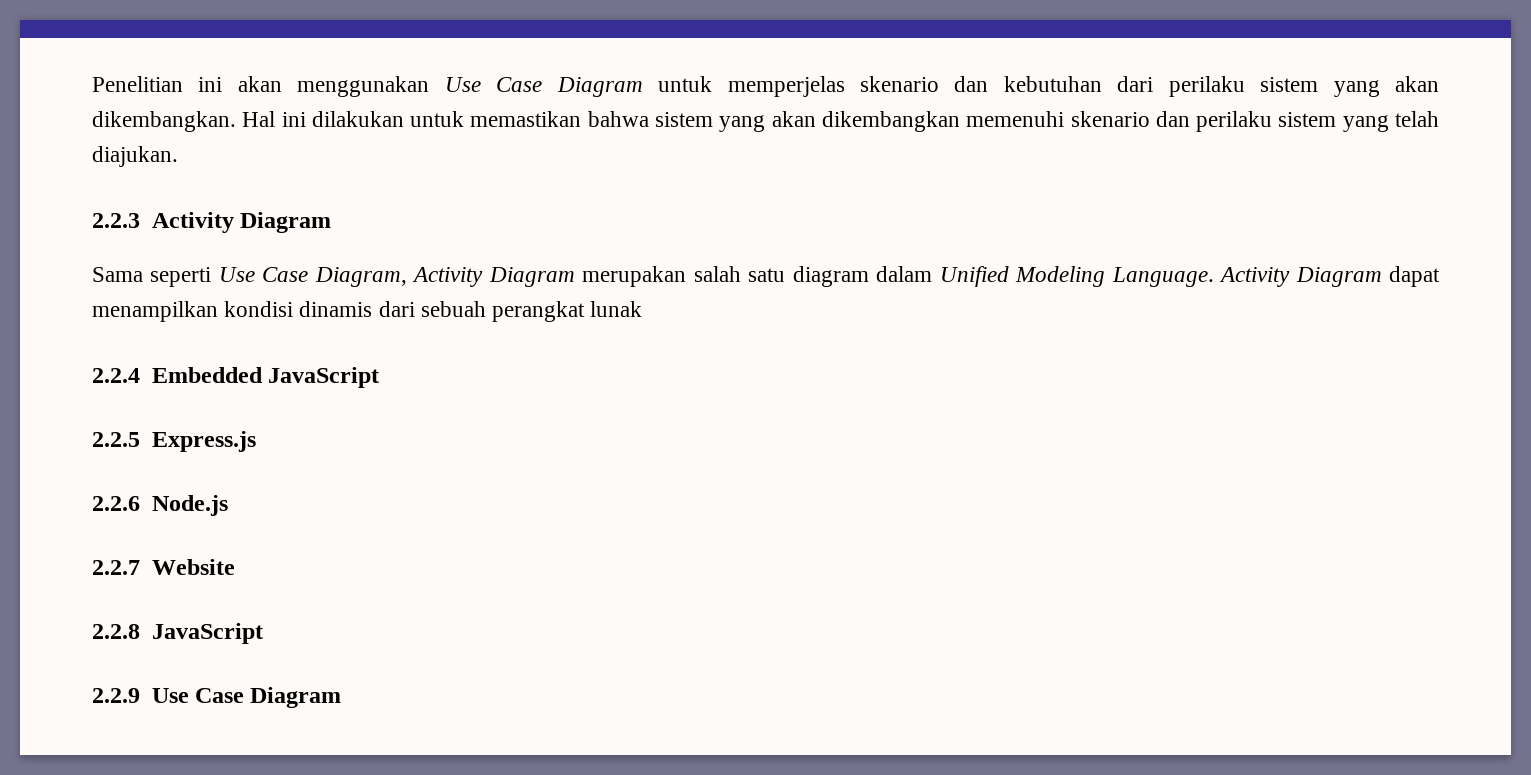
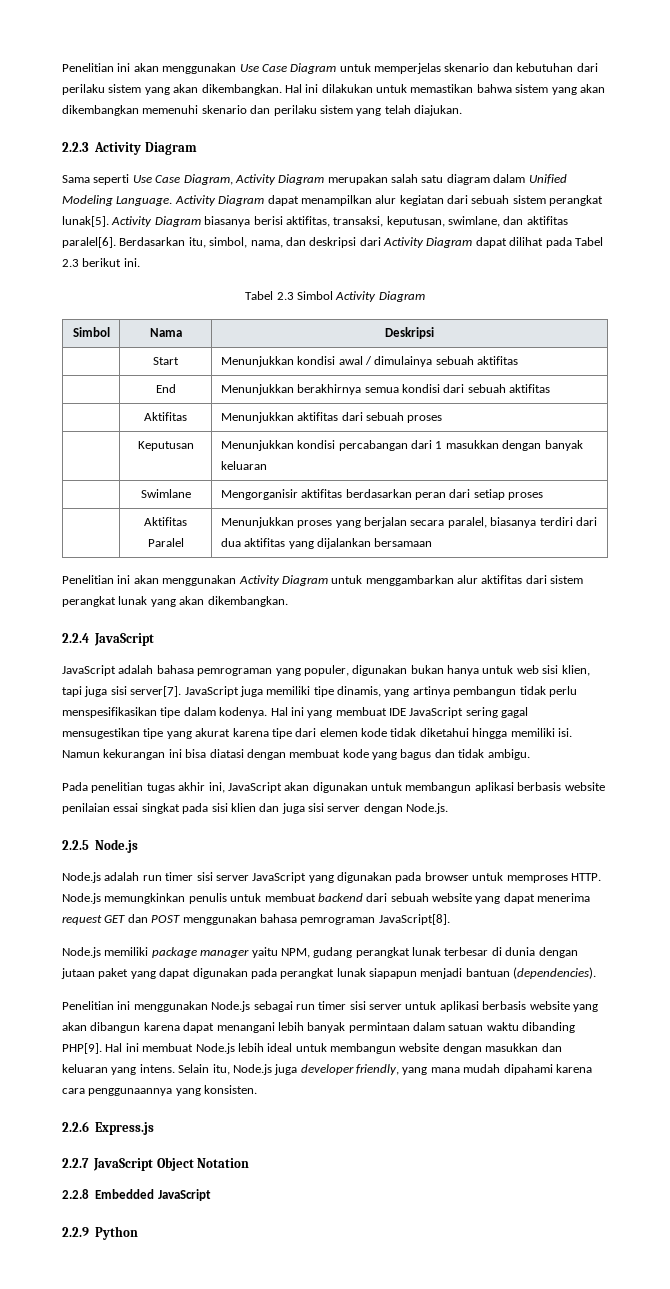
- Activity Diagram dapat menampilkan kondisi dinamis dari sebuah perangkat lunak
- 2.2.4 Embedded JavaScript
- 2.2.5 Express.js
- 2.2.6 Node.js
- 2.2.7 Website
- 2.2.8 JavaScript
- 2.2.9 Use Case Diagram
+ Activity Diagram dapat menampilkan alur kegiatan dari sebuah sistem perangkat lunak[5]. Activity Diagram biasanya berisi aktifitas, transaksi, keputusan, swimlane, dan aktifitas paralel[6]. Berdasarkan itu, simbol, nama, dan deskripsi dari Activity Diagram dapat dilihat pada Tabel 2.3 berikut ini.
+ Tabel 2.3 Simbol Activity Diagram
+ Simbol | Nama | Deskripsi
+ | Start | Menunjukkan kondisi awal / dimulainya sebuah aktifitas
+ | End | Menunjukkan berakhirnya semua kondisi dari sebuah aktifitas
+ | Aktifitas | Menunjukkan aktifitas dari sebuah proses
+ | Keputusan | Menunjukkan kondisi percabangan dari 1 masukkan dengan banyak keluaran
+ | Swimlane | Mengorganisir aktifitas berdasarkan peran dari setiap proses
+ | Aktifitas Paralel | Menunjukkan proses yang berjalan secara paralel, biasanya terdiri dari dua aktifitas yang dijalankan bersamaan
+ Penelitian ini akan menggunakan Activity Diagram untuk menggambarkan alur aktifitas dari sistem perangkat lunak yang akan dikembangkan.
+ 2.2.4 JavaScript
+ JavaScript adalah bahasa pemrograman yang populer, digunakan bukan hanya untuk web sisi klien, tapi juga sisi server[7]. JavaScript juga memiliki tipe dinamis, yang artinya pembangun tidak perlu menspesifikasikan tipe dalam kodenya. Hal ini yang membuat IDE JavaScript sering gagal mensugestikan tipe yang akurat karena tipe dari elemen kode tidak diketahui hingga memiliki isi. Namun kekurangan ini bisa diatasi dengan membuat kode yang bagus dan tidak ambigu.
+ Pada penelitian tugas akhir ini, JavaScript akan digunakan untuk membangun aplikasi berbasis website penilaian essai singkat pada sisi klien dan juga sisi server dengan Node.js.
+ 2.2.5 Node.js
+ Node.js adalah run timer sisi server JavaScript yang digunakan pada browser untuk memproses HTTP. Node.js memungkinkan penulis untuk membuat backend dari sebuah website yang dapat menerima request GET dan POST menggunakan bahasa pemrograman JavaScript[8].
+ Node.js memiliki package manager yaitu NPM, gudang perangkat lunak terbesar di dunia dengan jutaan paket yang dapat digunakan pada perangkat lunak siapapun menjadi bantuan (dependencies).
+ Penelitian ini menggunakan Node.js sebagai run timer sisi server untuk aplikasi berbasis website yang akan dibangun karena dapat menangani lebih banyak permintaan dalam satuan waktu dibanding PHP[9]. Hal ini membuat Node.js lebih ideal untuk membangun website dengan masukkan dan keluaran yang intens. Selain itu, Node.js juga developer friendly, yang mana mudah dipahami karena cara penggunaannya yang konsisten.
+ 2.2.6 Express.js
+ 2.2.7 JavaScript Object Notation
+ 2.2.8 Embedded JavaScript
+ 2.2.9 Python

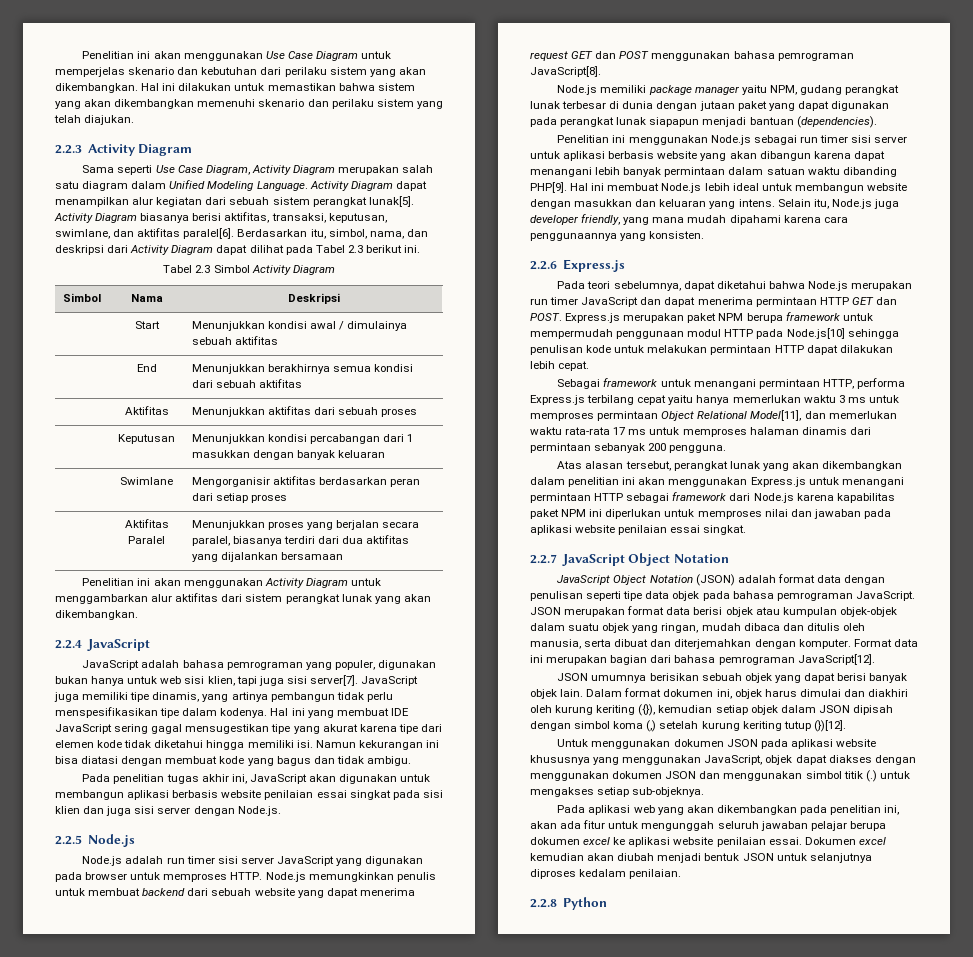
+ Pada teori sebelumnya, dapat diketahui bahwa Node.js merupakan run timer JavaScript dan dapat menerima permintaan HTTP GET dan POST. Express.js merupakan paket NPM berupa framework untuk mempermudah penggunaan modul HTTP pada Node.js[10] sehingga penulisan kode untuk melakukan permintaan HTTP dapat dilakukan lebih cepat.
+ Sebagai framework untuk menangani permintaan HTTP, performa Express.js terbilang cepat yaitu hanya memerlukan waktu 3 ms untuk memproses permintaan Object Relational Model[11], dan memerlukan waktu rata-rata 17 ms untuk memproses halaman dinamis dari permintaan sebanyak 200 pengguna.
+ Atas alasan tersebut, perangkat lunak yang akan dikembangkan dalam penelitian ini akan menggunakan Express.js untuk menangani permintaan HTTP sebagai framework dari Node.js karena kapabilitas paket NPM ini diperlukan untuk memproses nilai dan jawaban pada aplikasi website penilaian essai singkat.
- 2.2.8 Embedded JavaScript
- 2.2.9 Python
+ JavaScript Object Notation (JSON) adalah format data dengan penulisan seperti tipe data objek pada bahasa pemrograman JavaScript. JSON merupakan format data berisi objek atau kumpulan objek-objek dalam suatu objek yang ringan, mudah dibaca dan ditulis oleh manusia, serta dibuat dan diterjemahkan dengan komputer. Format data ini merupakan bagian dari bahasa pemrograman JavaScript[12].
+ JSON umumnya berisikan sebuah objek yang dapat berisi banyak objek lain. Dalam format dokumen ini, objek harus dimulai dan diakhiri oleh kurung keriting ({}), kemudian setiap objek dalam JSON dipisah dengan simbol koma (,) setelah kurung keriting tutup (})[12].
+ Untuk menggunakan dokumen JSON pada aplikasi website khususnya yang menggunakan JavaScript, objek dapat diakses dengan menggunakan dokumen JSON dan menggunakan simbol titik (.) untuk mengakses setiap sub-objeknya.
+ Pada aplikasi web yang akan dikembangkan pada penelitian ini, akan ada fitur untuk mengunggah seluruh jawaban pelajar berupa dokumen excel ke aplikasi website penilaian essai. Dokumen excel kemudian akan diubah menjadi bentuk JSON untuk selanjutnya diproses kedalam penilaian.
+ 2.2.8 Python

